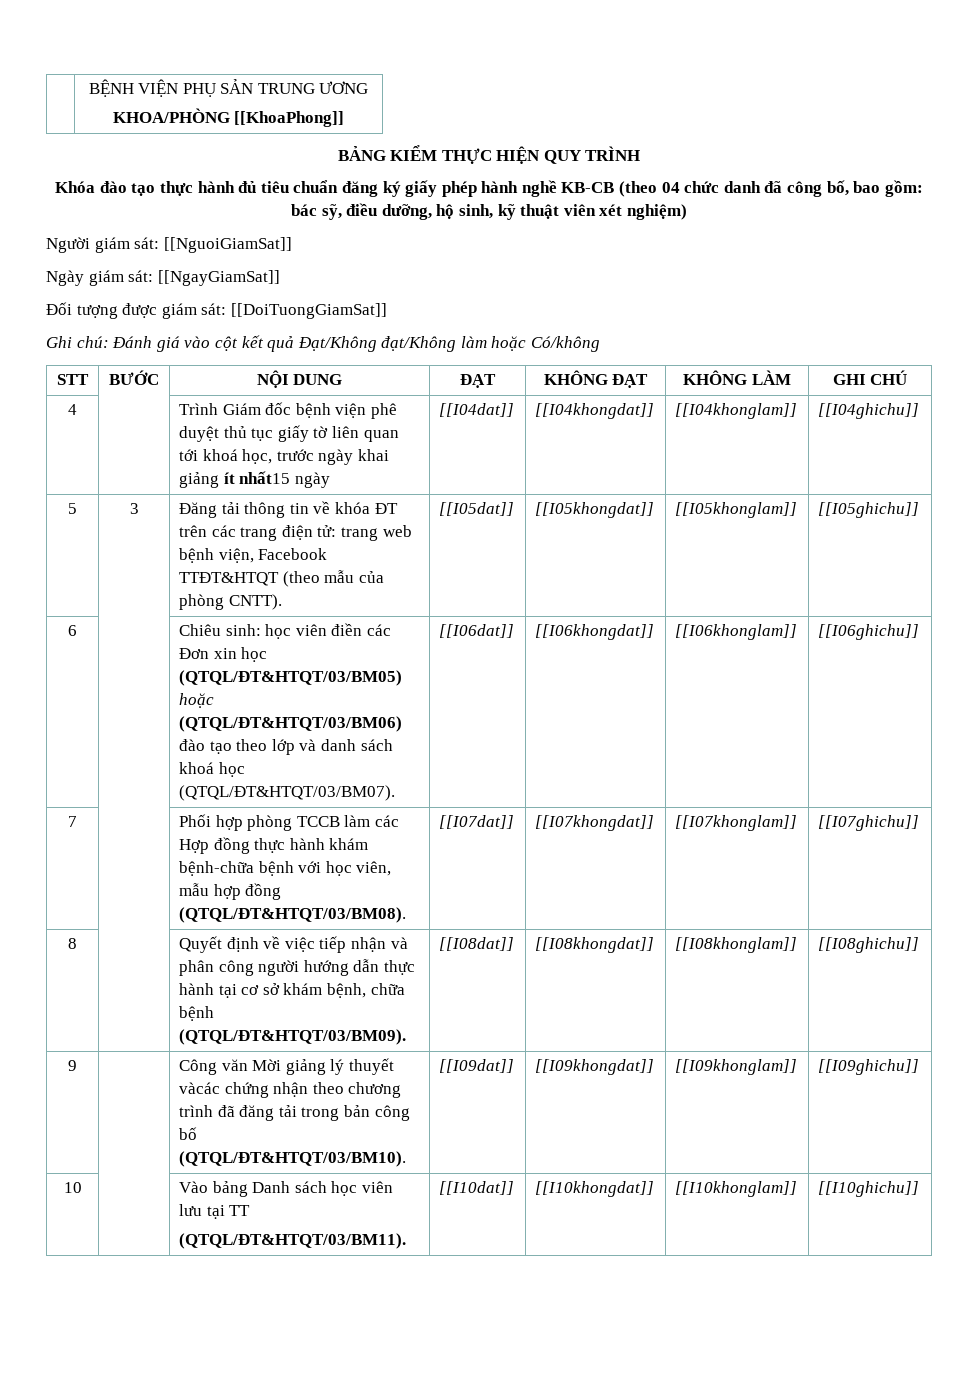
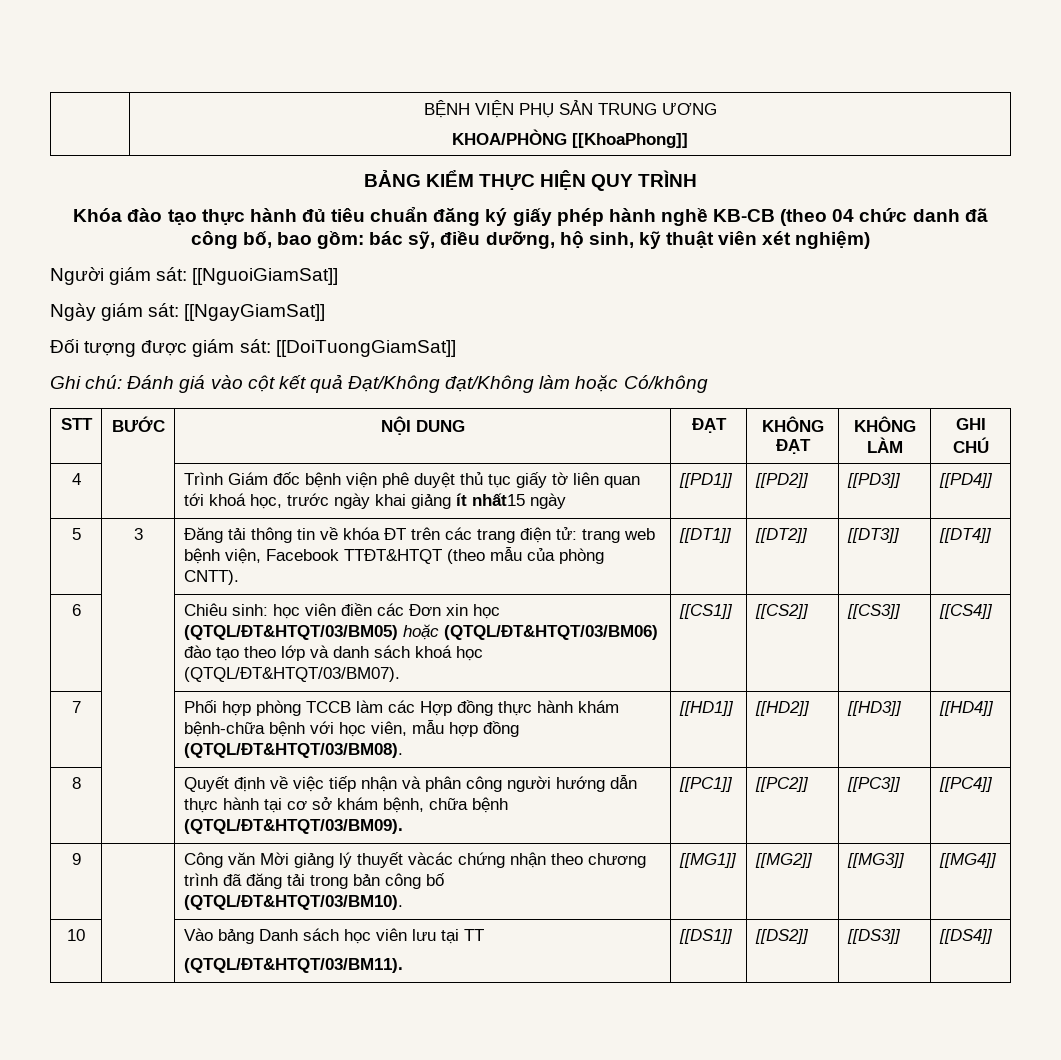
- 4 | | Trình Giám đốc bệnh viện phê duyệt thủ tục giấy tờ liên quan tới khoá học, trước ngày khai giảng ít nhất15 ngày | [[I04dat]] | [[I04khongdat]] | [[I04khonglam]] | [[I04ghichu]]
+ 4 | | Trình Giám đốc bệnh viện phê duyệt thủ tục giấy tờ liên quan tới khoá học, trước ngày khai giảng ít nhất15 ngày | [[PD1]] | [[PD2]] | [[PD3]] | [[PD4]]
- 5 | 3 | Đăng tải thông tin về khóa ĐT trên các trang điện tử: trang web bệnh viện, Facebook TTĐT&HTQT (theo mẫu của phòng CNTT). | [[I05dat]] | [[I05khongdat]] | [[I05khonglam]] | [[I05ghichu]]
+ 5 | 3 | Đăng tải thông tin về khóa ĐT trên các trang điện tử: trang web bệnh viện, Facebook TTĐT&HTQT (theo mẫu của phòng CNTT). | [[DT1]] | [[DT2]] | [[DT3]] | [[DT4]]
- 6 | | Chiêu sinh: học viên điền các Đơn xin học (QTQL/ĐT&HTQT/03/BM05) hoặc (QTQL/ĐT&HTQT/03/BM06) đào tạo theo lớp và danh sách khoá học (QTQL/ĐT&HTQT/03/BM07). | [[I06dat]] | [[I06khongdat]] | [[I06khonglam]] | [[I06ghichu]]
+ 6 | | Chiêu sinh: học viên điền các Đơn xin học (QTQL/ĐT&HTQT/03/BM05) hoặc (QTQL/ĐT&HTQT/03/BM06) đào tạo theo lớp và danh sách khoá học (QTQL/ĐT&HTQT/03/BM07). | [[CS1]] | [[CS2]] | [[CS3]] | [[CS4]]
- 7 | | Phối hợp phòng TCCB làm các Hợp đồng thực hành khám bệnh-chữa bệnh với học viên, mẫu hợp đồng (QTQL/ĐT&HTQT/03/BM08). | [[I07dat]] | [[I07khongdat]] | [[I07khonglam]] | [[I07ghichu]]
+ 7 | | Phối hợp phòng TCCB làm các Hợp đồng thực hành khám bệnh-chữa bệnh với học viên, mẫu hợp đồng (QTQL/ĐT&HTQT/03/BM08). | [[HD1]] | [[HD2]] | [[HD3]] | [[HD4]]
- 8 | | Quyết định về việc tiếp nhận và phân công người hướng dẫn thực hành tại cơ sở khám bệnh, chữa bệnh (QTQL/ĐT&HTQT/03/BM09). | [[I08dat]] | [[I08khongdat]] | [[I08khonglam]] | [[I08ghichu]]
+ 8 | | Quyết định về việc tiếp nhận và phân công người hướng dẫn thực hành tại cơ sở khám bệnh, chữa bệnh (QTQL/ĐT&HTQT/03/BM09). | [[PC1]] | [[PC2]] | [[PC3]] | [[PC4]]
- 9 | | Công văn Mời giảng lý thuyết vàcác chứng nhận theo chương trình đã đăng tải trong bản công bố (QTQL/ĐT&HTQT/03/BM10). | [[I09dat]] | [[I09khongdat]] | [[I09khonglam]] | [[I09ghichu]]
+ 9 | | Công văn Mời giảng lý thuyết vàcác chứng nhận theo chương trình đã đăng tải trong bản công bố (QTQL/ĐT&HTQT/03/BM10). | [[MG1]] | [[MG2]] | [[MG3]] | [[MG4]]
  10 | | Vào bảng Danh sách học viên lưu tại TT
- (QTQL/ĐT&HTQT/03/BM11). | [[I10dat]] | [[I10khongdat]] | [[I10khonglam]] | [[I10ghichu]]
+ (QTQL/ĐT&HTQT/03/BM11). | [[DS1]] | [[DS2]] | [[DS3]] | [[DS4]]

